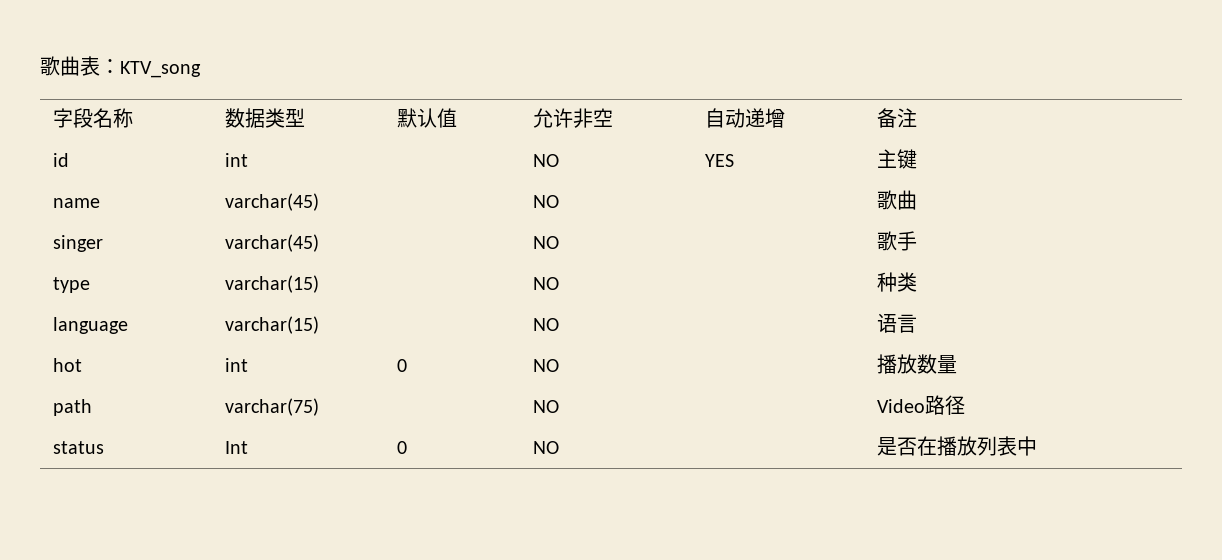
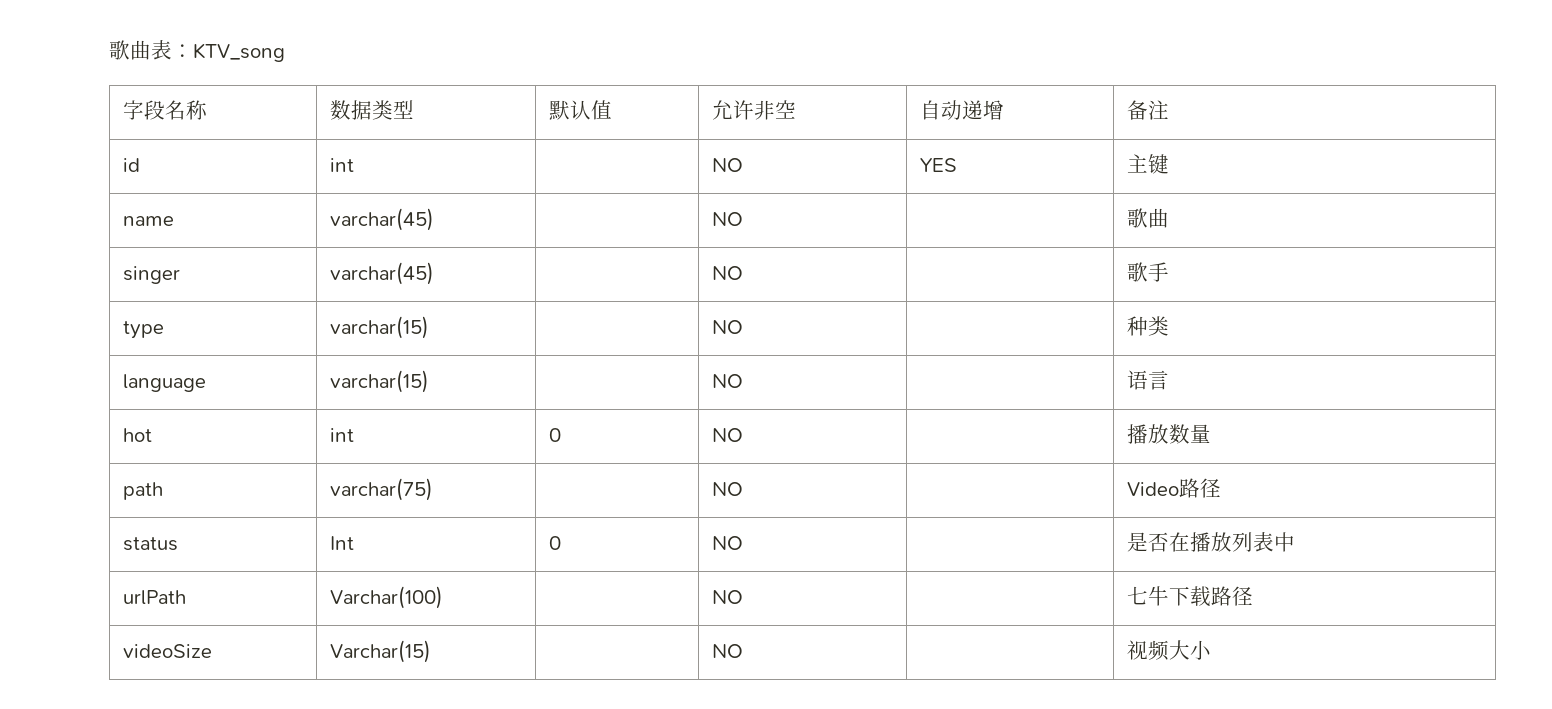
+ urlPath | Varchar(100) | | NO | | 七牛下载路径
+ videoSize | Varchar(15) | | NO | | 视频大小

